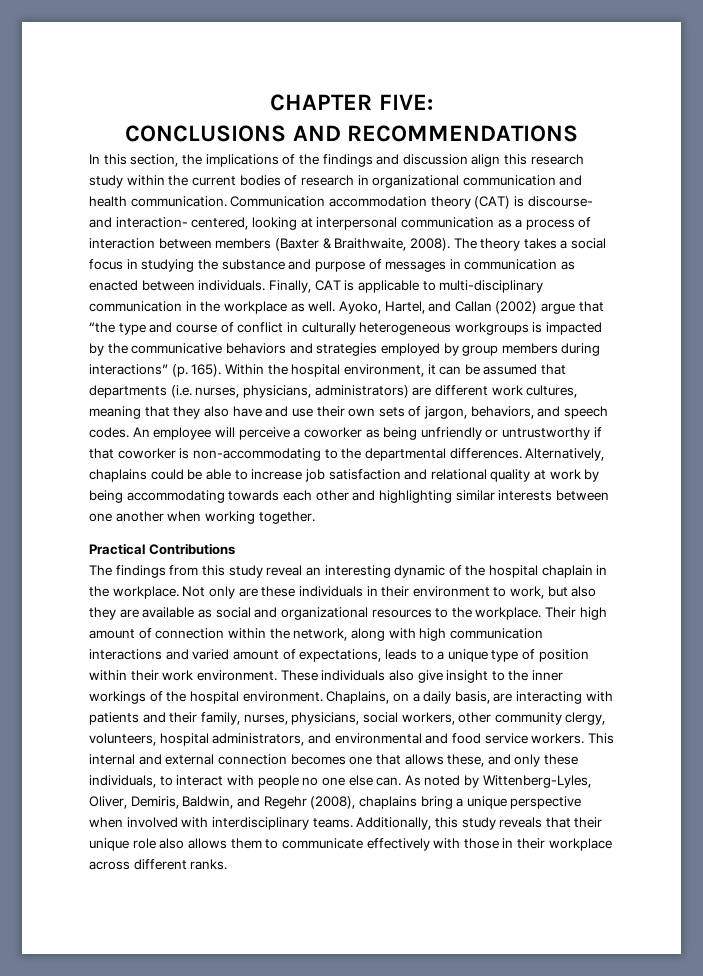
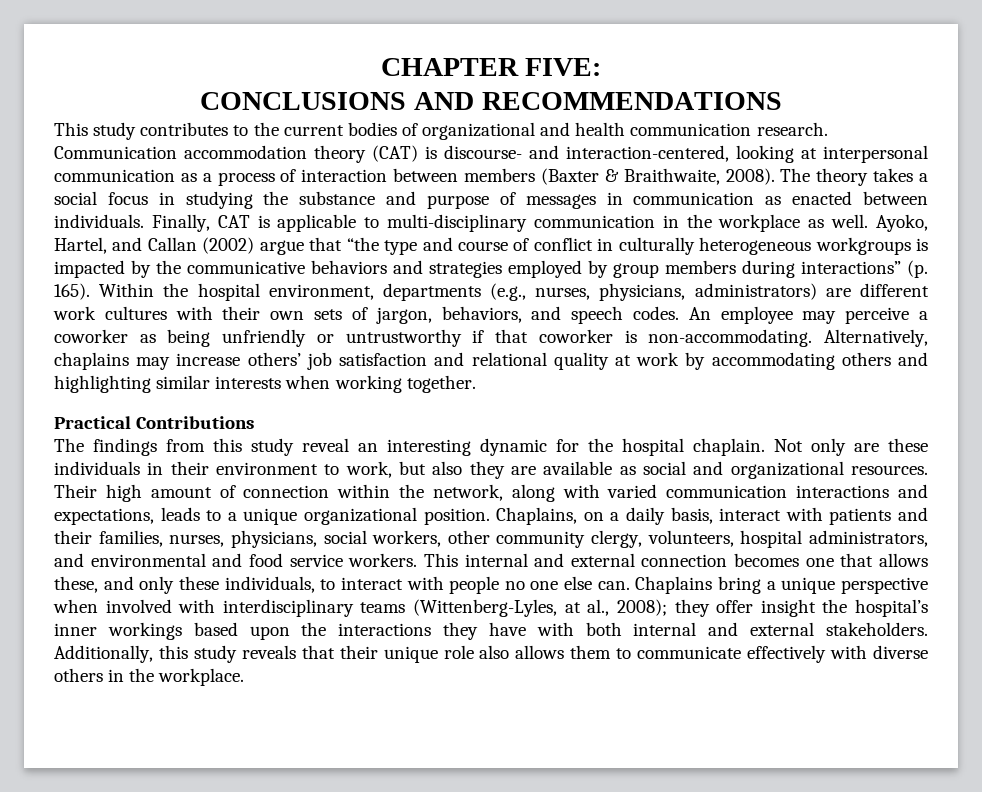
- In this section, the implications of the findings and discussion align this research study within the current bodies of research in organizational communication and health communication.
+ This study contributes to the current bodies of organizational and health communication research.
- Communication accommodation theory (CAT) is discourse- and interaction- centered, looking at interpersonal communication as a process of interaction between members (Baxter & Braithwaite, 2008).
+ Communication accommodation theory (CAT) is discourse- and interaction-centered, looking at interpersonal communication as a process of interaction between members (Baxter & Braithwaite, 2008).
- Within the hospital environment, it can be assumed that departments (i.e. nurses, physicians, administrators) are different work cultures, meaning that they also have and use their own sets of jargon, behaviors, and speech codes.
+ Within the hospital environment, departments (e.g., nurses, physicians, administrators) are different work cultures with their own sets of jargon, behaviors, and speech codes.
- An employee will perceive a coworker as being unfriendly or untrustworthy if that coworker is non-accommodating to the departmental differences. Alternatively, chaplains could be able to increase job satisfaction and relational quality at work by being accommodating towards each other and highlighting similar interests between one another when working together.
+ An employee may perceive a coworker as being unfriendly or untrustworthy if that coworker is non-accommodating. Alternatively, chaplains may increase others’ job satisfaction and relational quality at work by accommodating others and highlighting similar interests when working together.
- The findings from this study reveal an interesting dynamic of the hospital chaplain in the workplace.
+ The findings from this study reveal an interesting dynamic for the hospital chaplain.
- Not only are these individuals in their environment to work, but also they are available as social and organizational resources to the workplace.
+ Not only are these individuals in their environment to work, but also they are available as social and organizational resources.
- Their high amount of connection within the network, along with high communication interactions and varied amount of expectations, leads to a unique type of position within their work environment. These individuals also give insight to the inner workings of the hospital environment.
+ Their high amount of connection within the network, along with varied communication interactions and expectations, leads to a unique organizational position.
- Chaplains, on a daily basis, are interacting with patients and their family, nurses, physicians, social workers, other community clergy, volunteers, hospital administrators, and environmental and food service workers.
+ Chaplains, on a daily basis, interact with patients and their families, nurses, physicians, social workers, other community clergy, volunteers, hospital administrators, and environmental and food service workers.
- As noted by Wittenberg-Lyles, Oliver, Demiris, Baldwin, and Regehr (2008), chaplains bring a unique perspective when involved with interdisciplinary teams.
+ Chaplains bring a unique perspective when involved with interdisciplinary teams (Wittenberg-Lyles, at al., 2008); they offer insight the hospital’s inner workings based upon the interactions they have with both internal and external stakeholders.
- Additionally, this study reveals that their unique role also allows them to communicate effectively with those in their workplace across different ranks.
+ Additionally, this study reveals that their unique role also allows them to communicate effectively with diverse others in the workplace.

